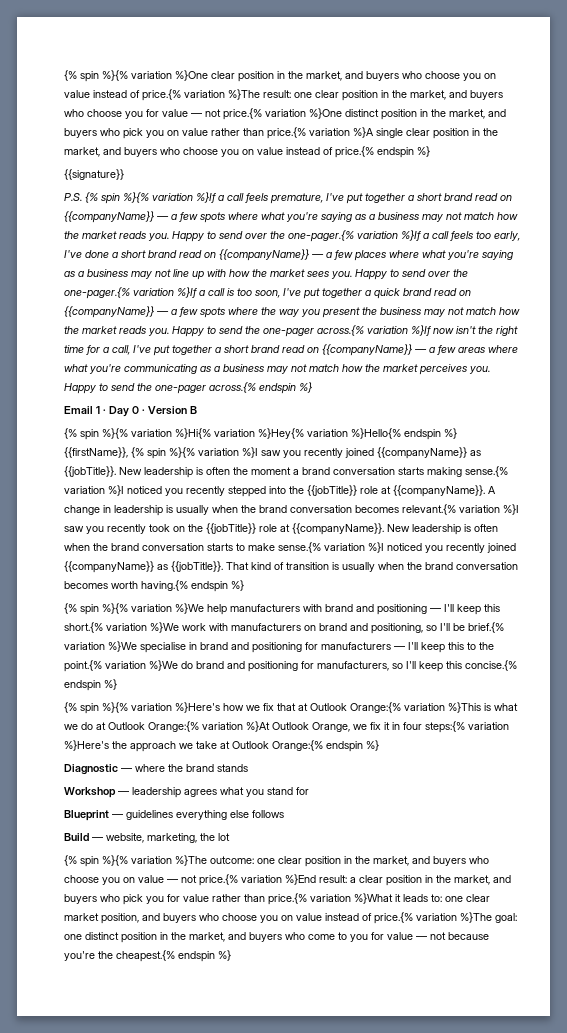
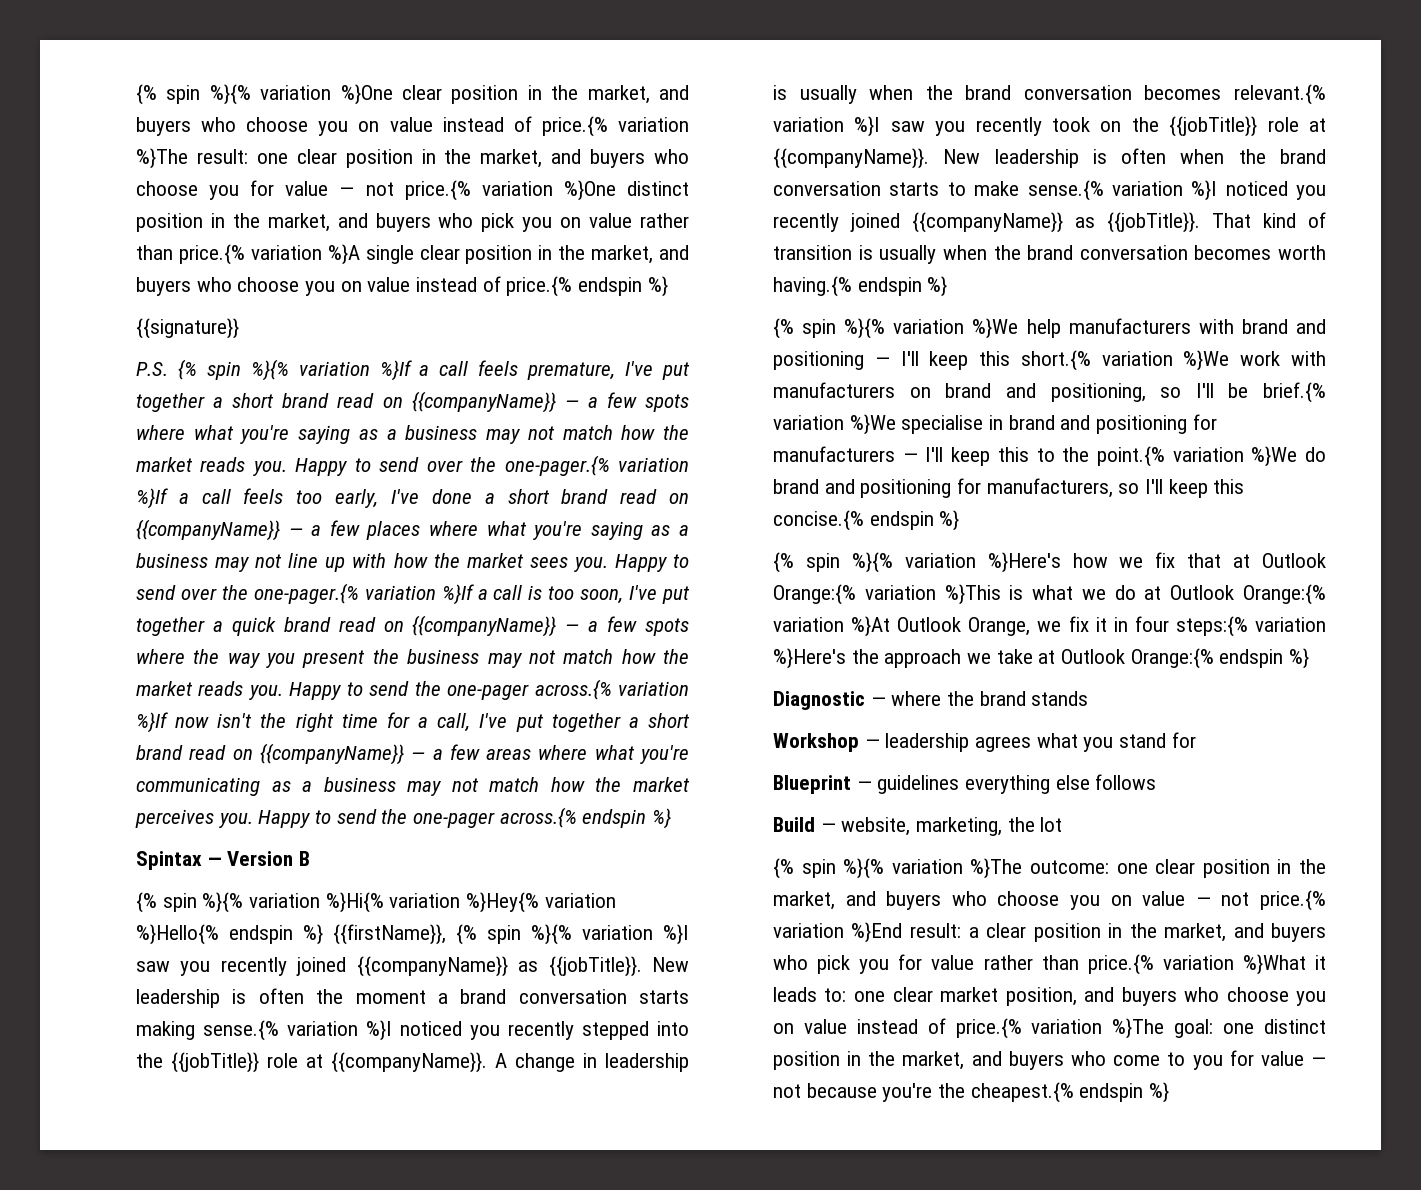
- Email 1 · Day 0 · Version B
+ Spintax — Version B

